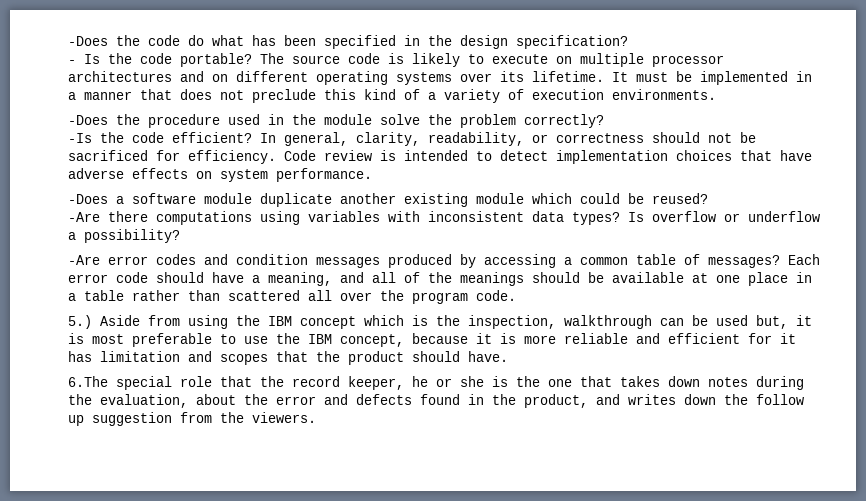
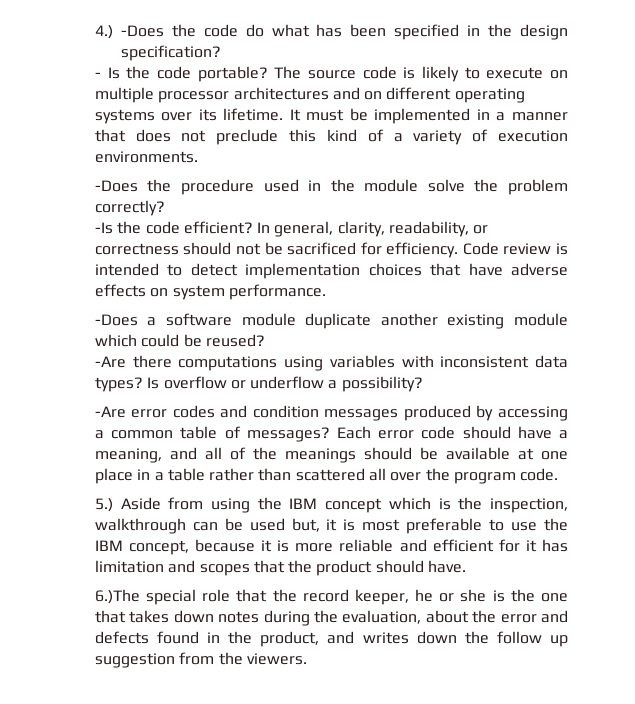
- -Does the code do what has been specified in the design specification?
+ 4.) -Does the code do what has been specified in the design specification?
- 6.The special role that the record keeper, he or she is the one that takes down notes during the evaluation, about the error and defects found in the product, and writes down the follow up suggestion from the viewers.
+ 6.)The special role that the record keeper, he or she is the one that takes down notes during the evaluation, about the error and defects found in the product, and writes down the follow up suggestion from the viewers.

